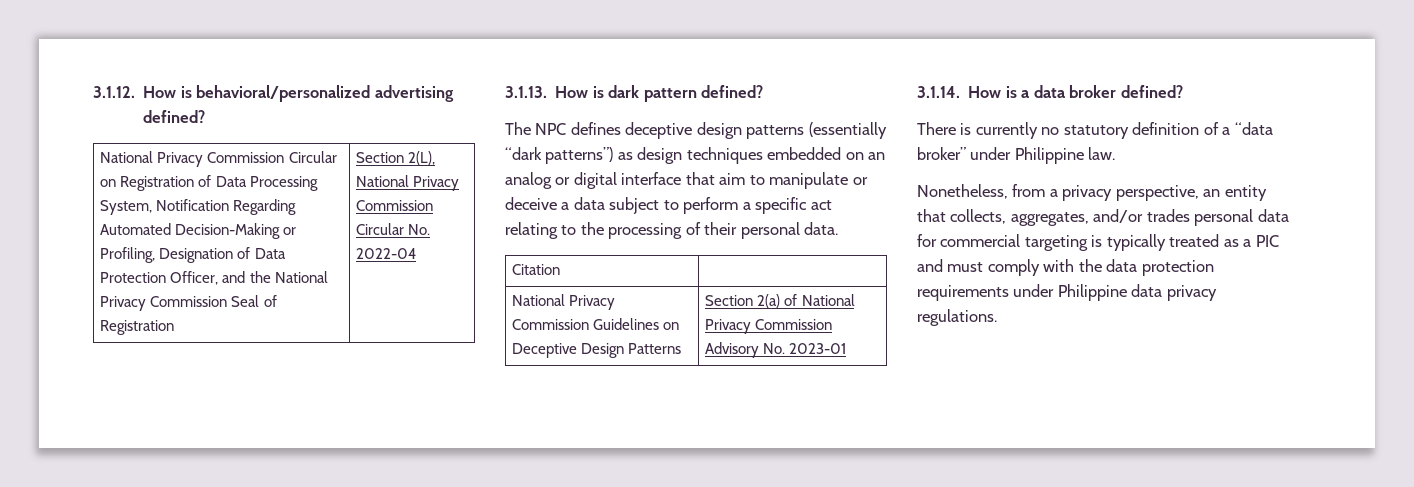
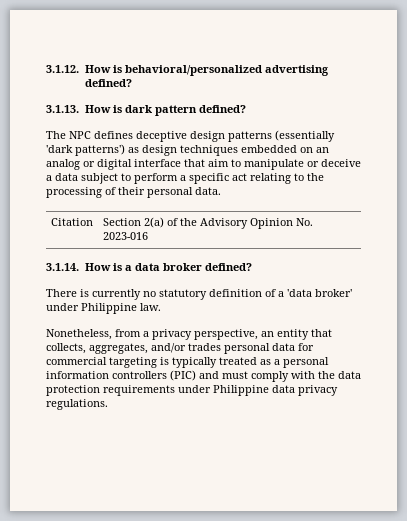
- National Privacy Commission Circular on Registration of Data Processing System, Notification Regarding Automated Decision-Making or Profiling, Designation of Data Protection Officer, and the National Privacy Commission Seal of Registration | Section 2(L), National Privacy Commission Circular No. 2022-04
- The NPC defines deceptive design patterns (essentially “dark patterns”) as design techniques embedded on an analog or digital interface that aim to manipulate or deceive a data subject to perform a specific act relating to the processing of their personal data.
+ The NPC defines deceptive design patterns (essentially 'dark patterns') as design techniques embedded on an analog or digital interface that aim to manipulate or deceive a data subject to perform a specific act relating to the processing of their personal data.
- Citation |
- National Privacy Commission Guidelines on Deceptive Design Patterns | Section 2(a) of National Privacy Commission Advisory No. 2023-01
+ Citation | Section 2(a) of the Advisory Opinion No. 2023-016
- There is currently no statutory definition of a “data broker” under Philippine law.
+ There is currently no statutory definition of a 'data broker' under Philippine law.
- Nonetheless, from a privacy perspective, an entity that collects, aggregates, and/or trades personal data for commercial targeting is typically treated as a PIC and must comply with the data protection requirements under Philippine data privacy regulations.
+ Nonetheless, from a privacy perspective, an entity that collects, aggregates, and/or trades personal data for commercial targeting is typically treated as a personal information controllers (PIC) and must comply with the data protection requirements under Philippine data privacy regulations.

